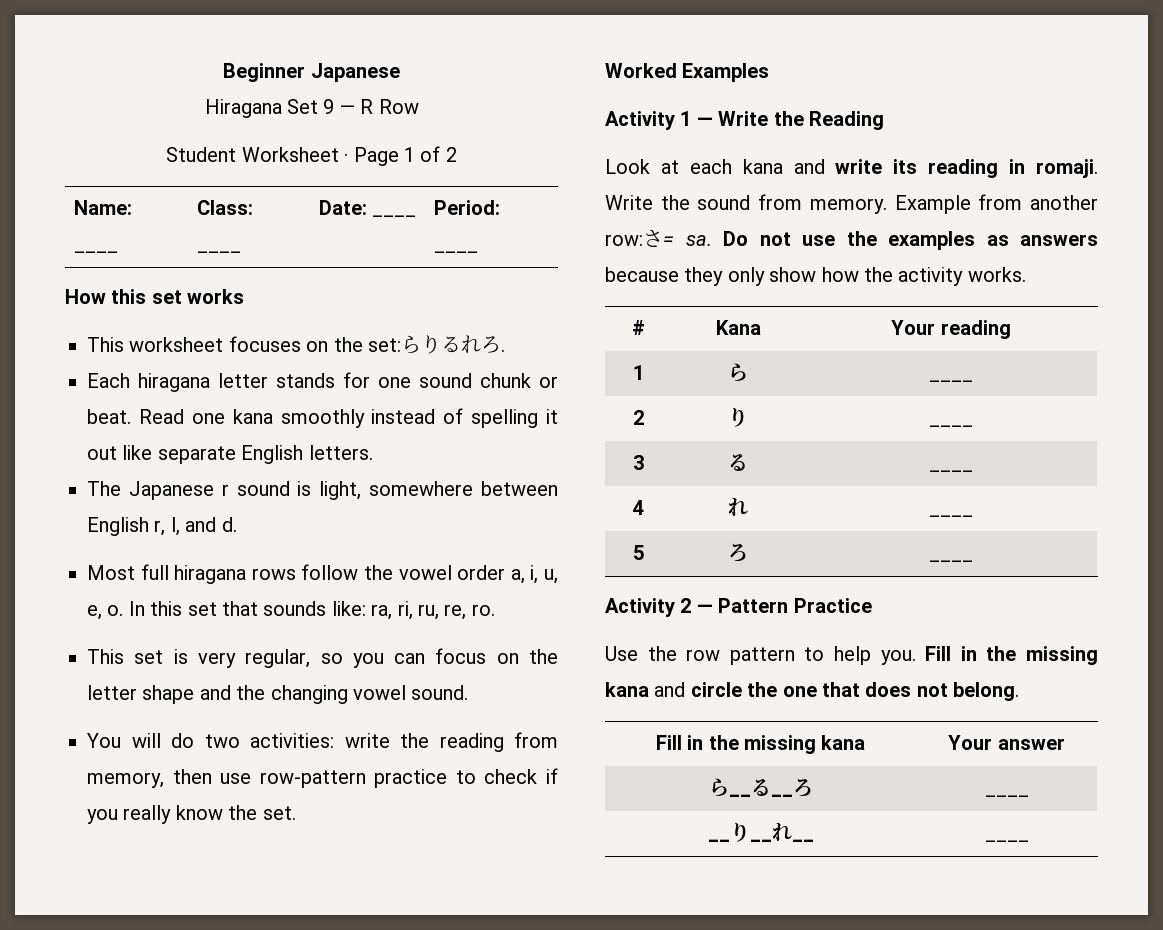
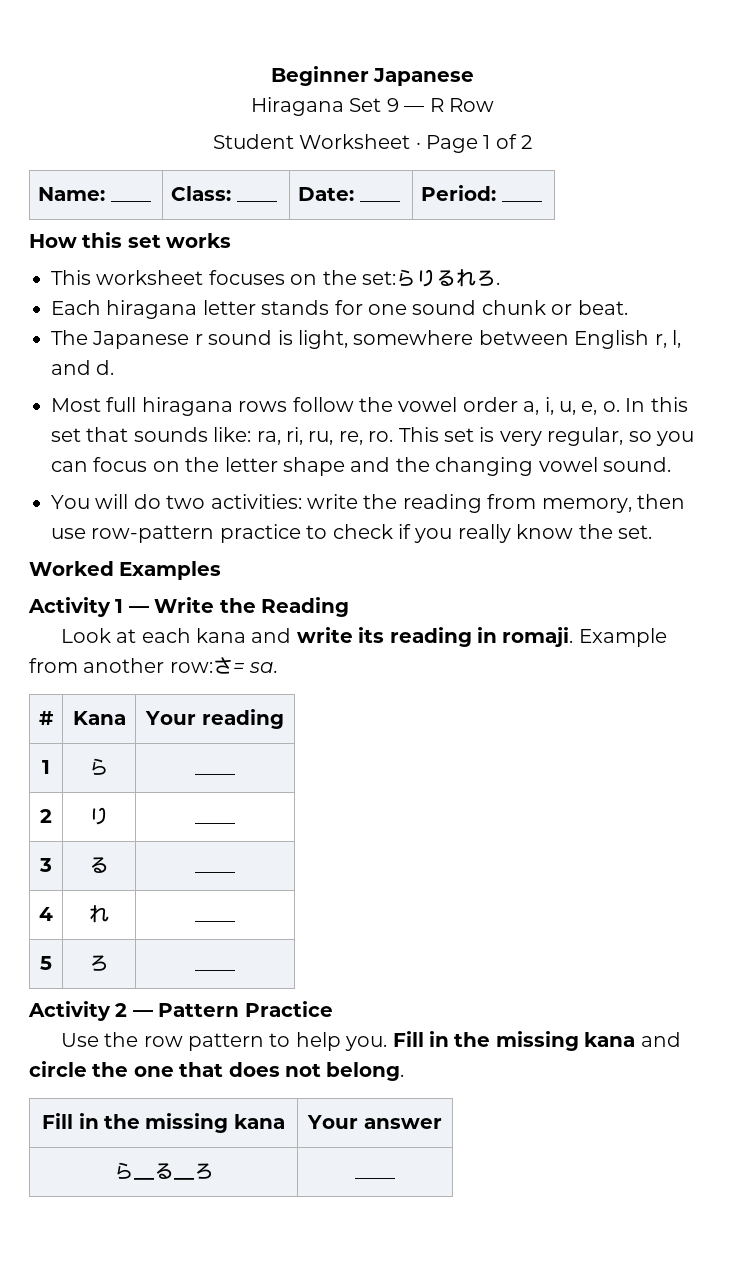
- Read one kana smoothly instead of spelling it out like separate English letters.
- In this set that sounds like: ra, ri, ru, re, ro.
- This set is very regular, so you can focus on the letter shape and the changing vowel sound.
+ In this set that sounds like: ra, ri, ru, re, ro. This set is very regular, so you can focus on the letter shape and the changing vowel sound.
- Write the sound from memory.
- Do not use the examples as answers because they only show how the activity works.
- __り__れ__ | ____

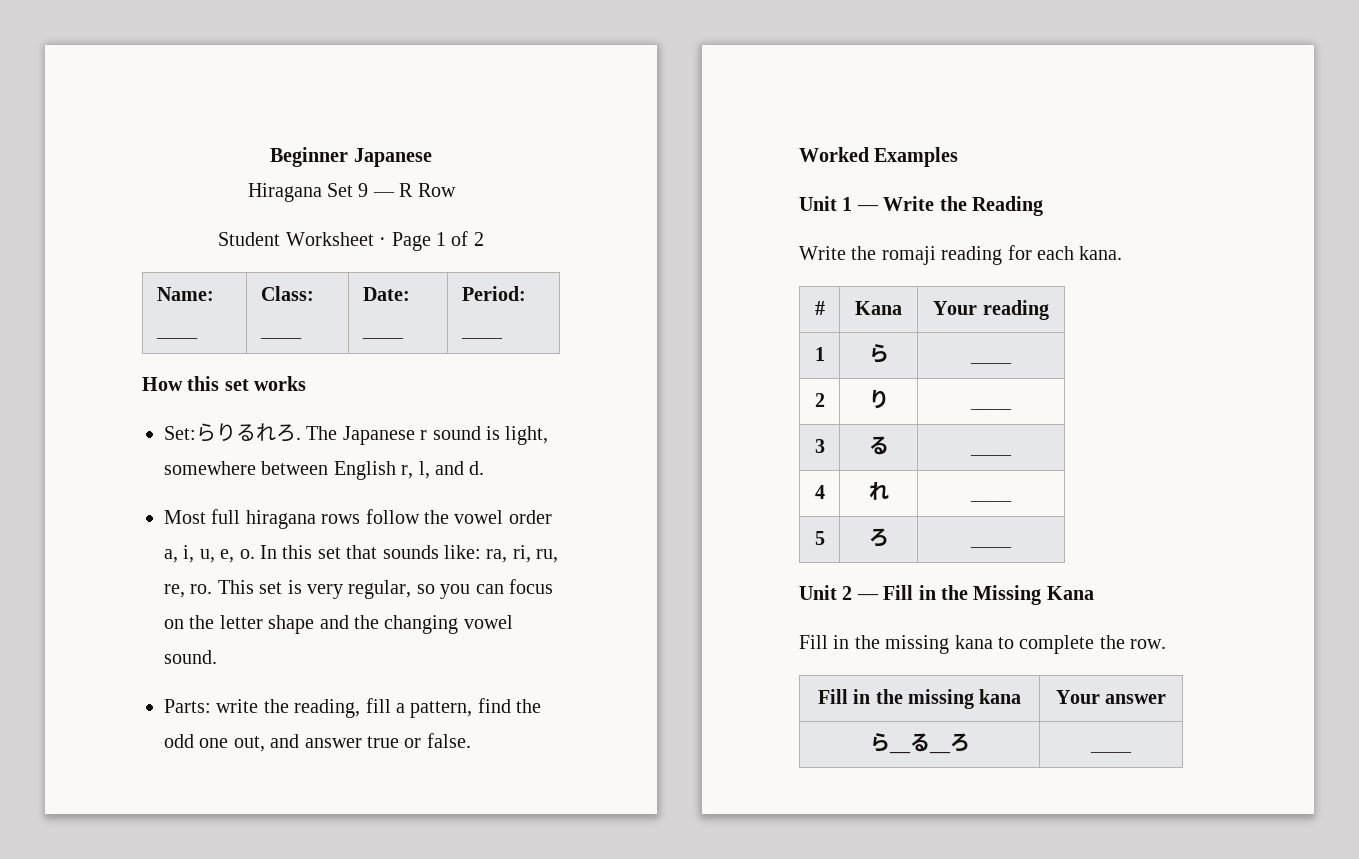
- This worksheet focuses on the set:らりるれろ.
- Each hiragana letter stands for one sound chunk or beat.
- The Japanese r sound is light, somewhere between English r, l, and d.
+ Set:らりるれろ. The Japanese r sound is light, somewhere between English r, l, and d.
- You will do two activities: write the reading from memory, then use row-pattern practice to check if you really know the set.
+ Parts: write the reading, fill a pattern, find the odd one out, and answer true or false.
- Activity 1 — Write the Reading
+ Unit 1 — Write the Reading
- Look at each kana and write its reading in romaji. Example from another row:さ= sa.
+ Write the romaji reading for each kana.
- Activity 2 — Pattern Practice
- Use the row pattern to help you. Fill in the missing kana and circle the one that does not belong.
+ Unit 2 — Fill in the Missing Kana
+ Fill in the missing kana to complete the row.

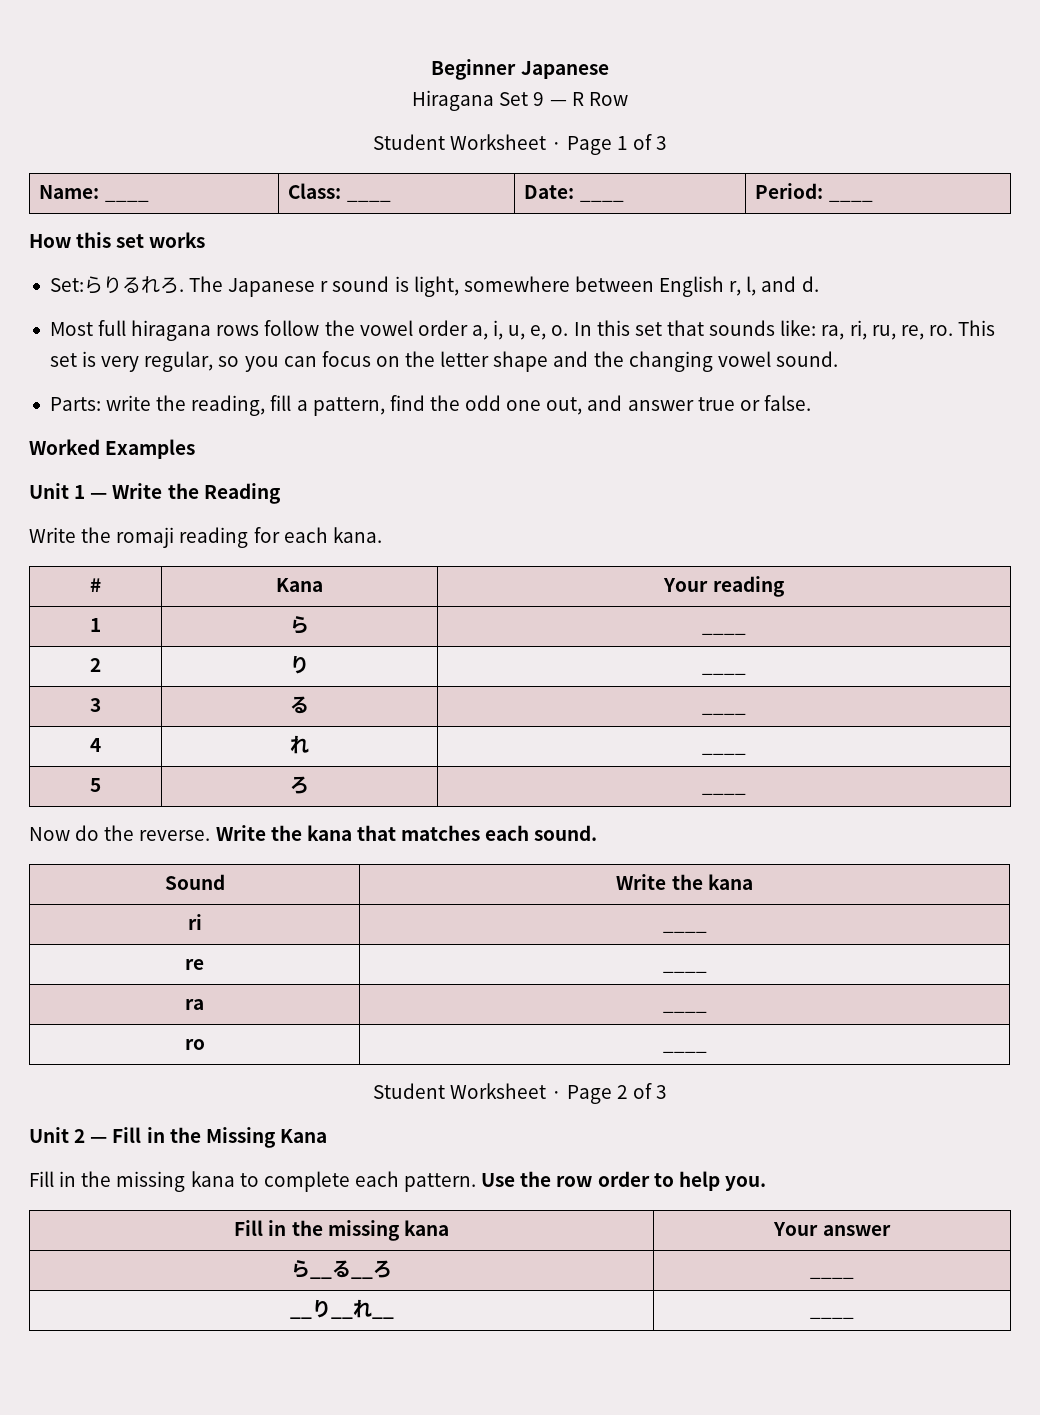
- Student Worksheet · Page 1 of 2
+ Student Worksheet · Page 1 of 3
+ Now do the reverse. Write the kana that matches each sound.
+ Sound | Write the kana
+ ri | ____
+ re | ____
+ ra | ____
+ ro | ____
+ Student Worksheet · Page 2 of 3
- Fill in the missing kana to complete the row.
+ Fill in the missing kana to complete each pattern. Use the row order to help you.
+ __り__れ__ | ____

